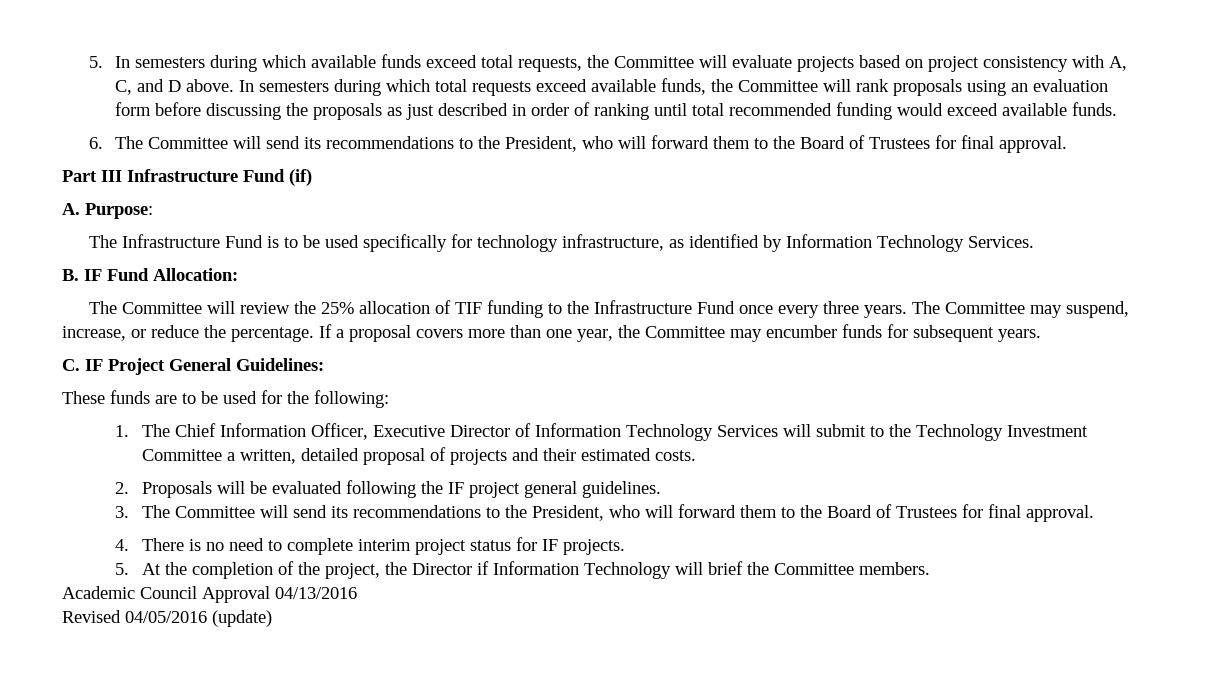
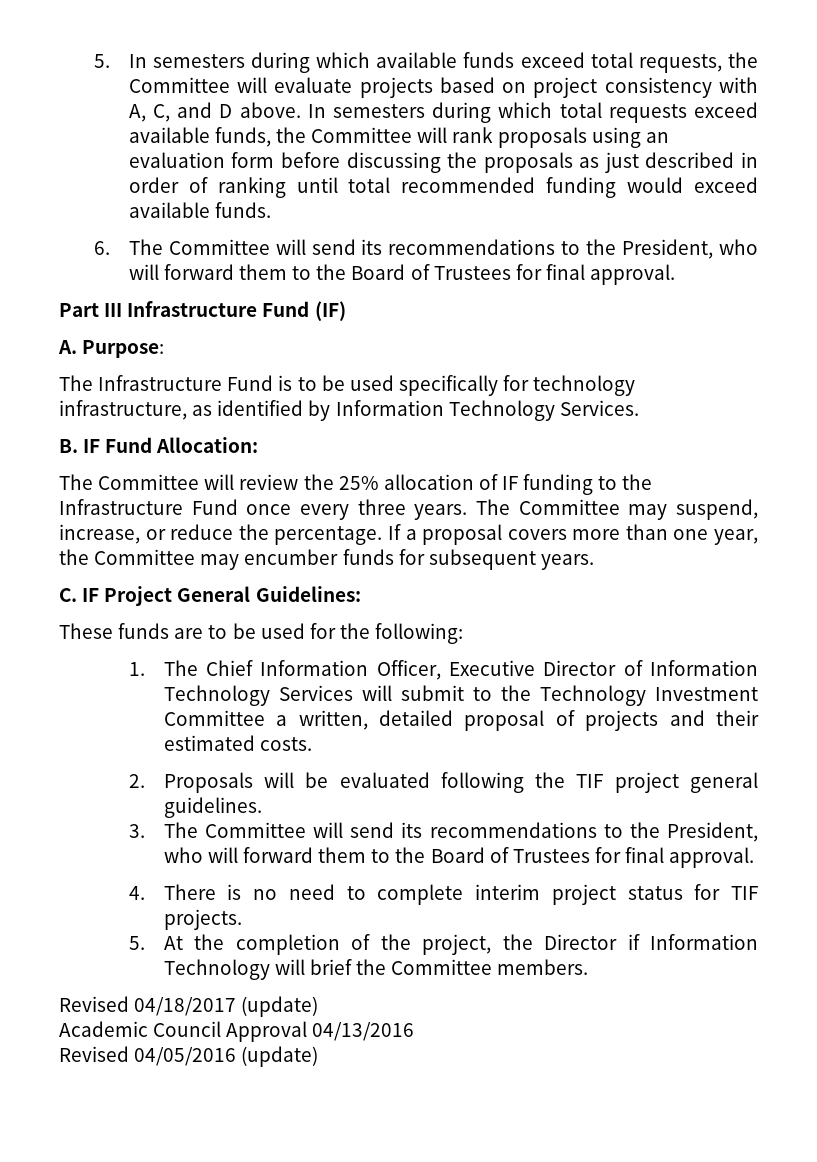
- Part III Infrastructure Fund (if)
+ Part III Infrastructure Fund (IF)
- The Committee will review the 25% allocation of TIF funding to the Infrastructure Fund once every three years.
+ The Committee will review the 25% allocation of IF funding to the Infrastructure Fund once every three years.
- 2. Proposals will be evaluated following the IF project general guidelines.
+ 2. Proposals will be evaluated following the TIF project general guidelines.
- 4. There is no need to complete interim project status for IF projects.
+ 4. There is no need to complete interim project status for TIF projects.
+ Revised 04/18/2017 (update)

